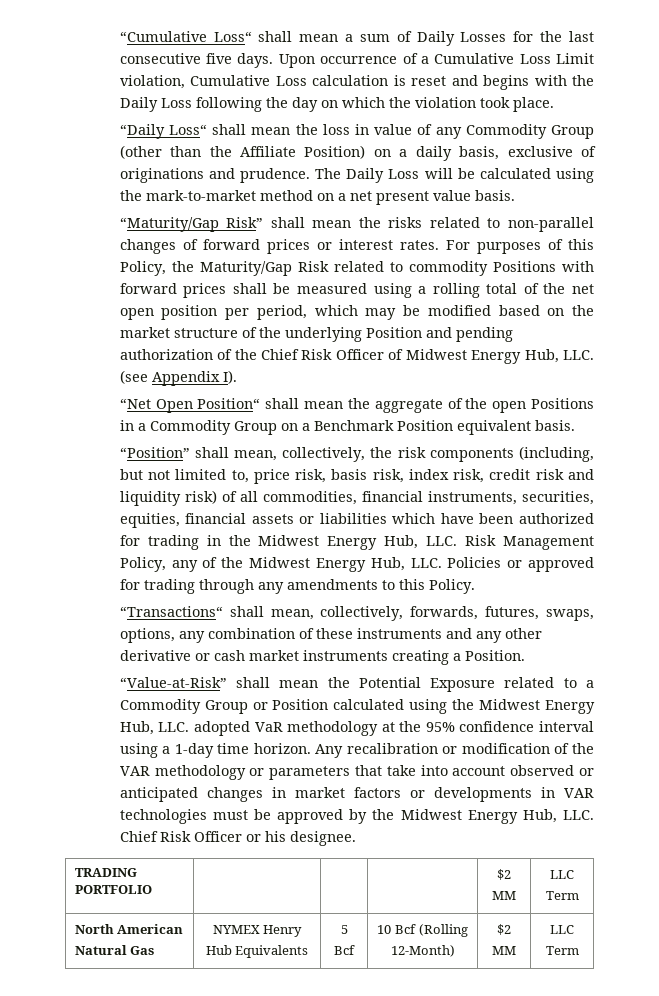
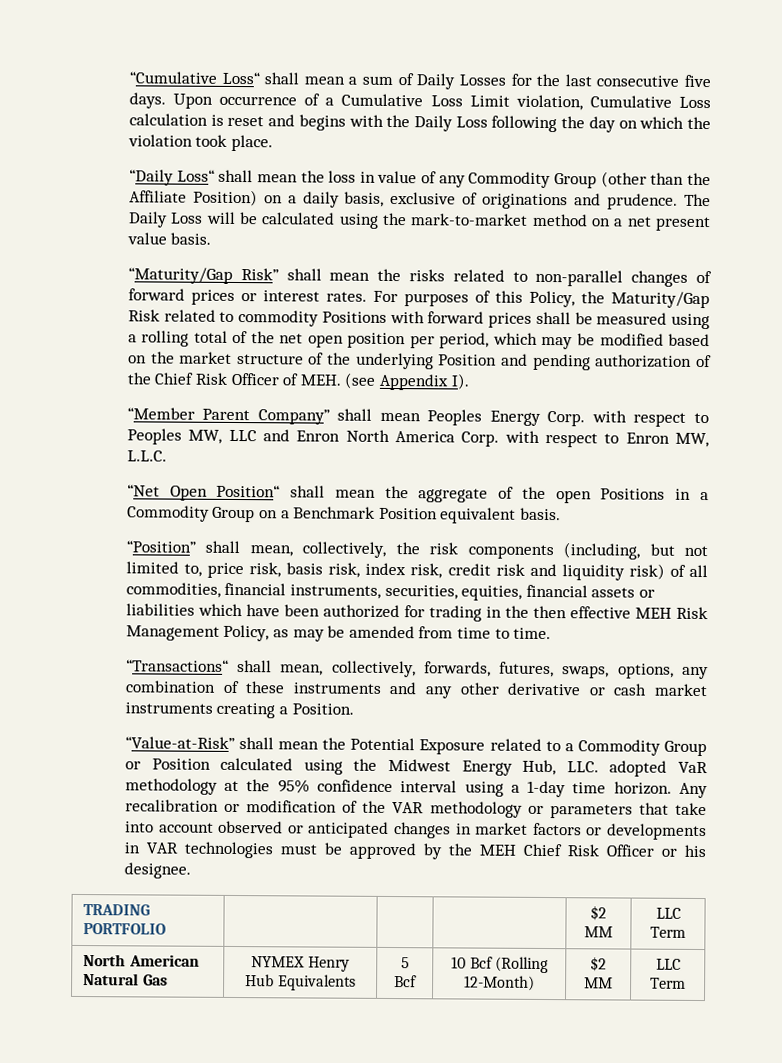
- For purposes of this Policy, the Maturity/Gap Risk related to commodity Positions with forward prices shall be measured using a rolling total of the net open position per period, which may be modified based on the market structure of the underlying Position and pending authorization of the Chief Risk Officer of Midwest Energy Hub, LLC. (see Appendix I).
+ For purposes of this Policy, the Maturity/Gap Risk related to commodity Positions with forward prices shall be measured using a rolling total of the net open position per period, which may be modified based on the market structure of the underlying Position and pending authorization of the Chief Risk Officer of MEH. (see Appendix I).
+ “Member Parent Company” shall mean Peoples Energy Corp. with respect to Peoples MW, LLC and Enron North America Corp. with respect to Enron MW, L.L.C.
- “Position” shall mean, collectively, the risk components (including, but not limited to, price risk, basis risk, index risk, credit risk and liquidity risk) of all commodities, financial instruments, securities, equities, financial assets or liabilities which have been authorized for trading in the Midwest Energy Hub, LLC. Risk Management Policy, any of the Midwest Energy Hub, LLC. Policies or approved for trading through any amendments to this Policy.
+ “Position” shall mean, collectively, the risk components (including, but not limited to, price risk, basis risk, index risk, credit risk and liquidity risk) of all commodities, financial instruments, securities, equities, financial assets or liabilities which have been authorized for trading in the then effective MEH Risk Management Policy, as may be amended from time to time.
- Any recalibration or modification of the VAR methodology or parameters that take into account observed or anticipated changes in market factors or developments in VAR technologies must be approved by the Midwest Energy Hub, LLC. Chief Risk Officer or his designee.
+ Any recalibration or modification of the VAR methodology or parameters that take into account observed or anticipated changes in market factors or developments in VAR technologies must be approved by the MEH Chief Risk Officer or his designee.

